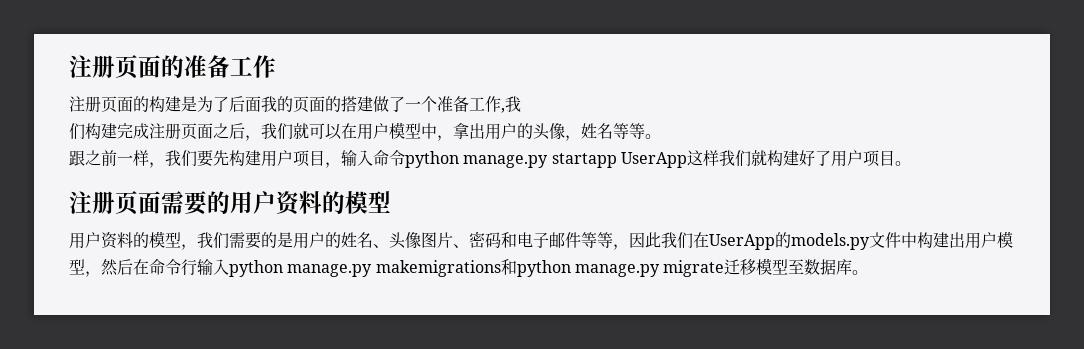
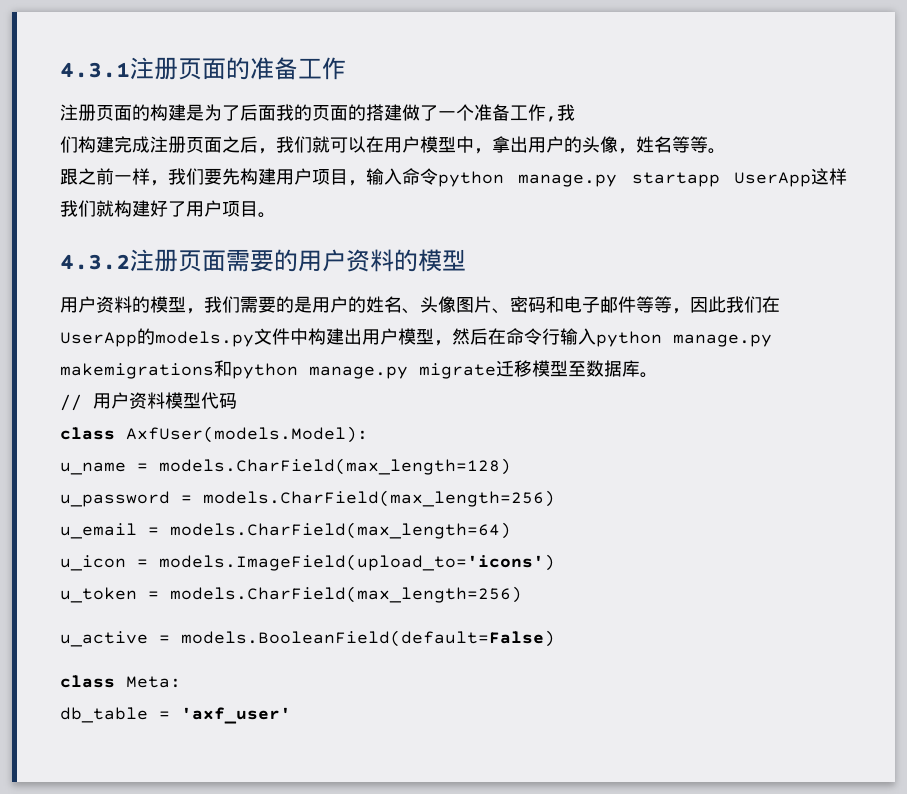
- 注册页面的准备工作
+ 4.3.1注册页面的准备工作
- 注册页面需要的用户资料的模型
+ 4.3.2注册页面需要的用户资料的模型
+ // 用户资料模型代码
+ class AxfUser(models.Model):
+ u_name = models.CharField(max_length=128)
+ u_password = models.CharField(max_length=256)
+ u_email = models.CharField(max_length=64)
+ u_icon = models.ImageField(upload_to='icons')
+ u_token = models.CharField(max_length=256)
+ u_active = models.BooleanField(default=False)
+ class Meta:
+ db_table = 'axf_user'

